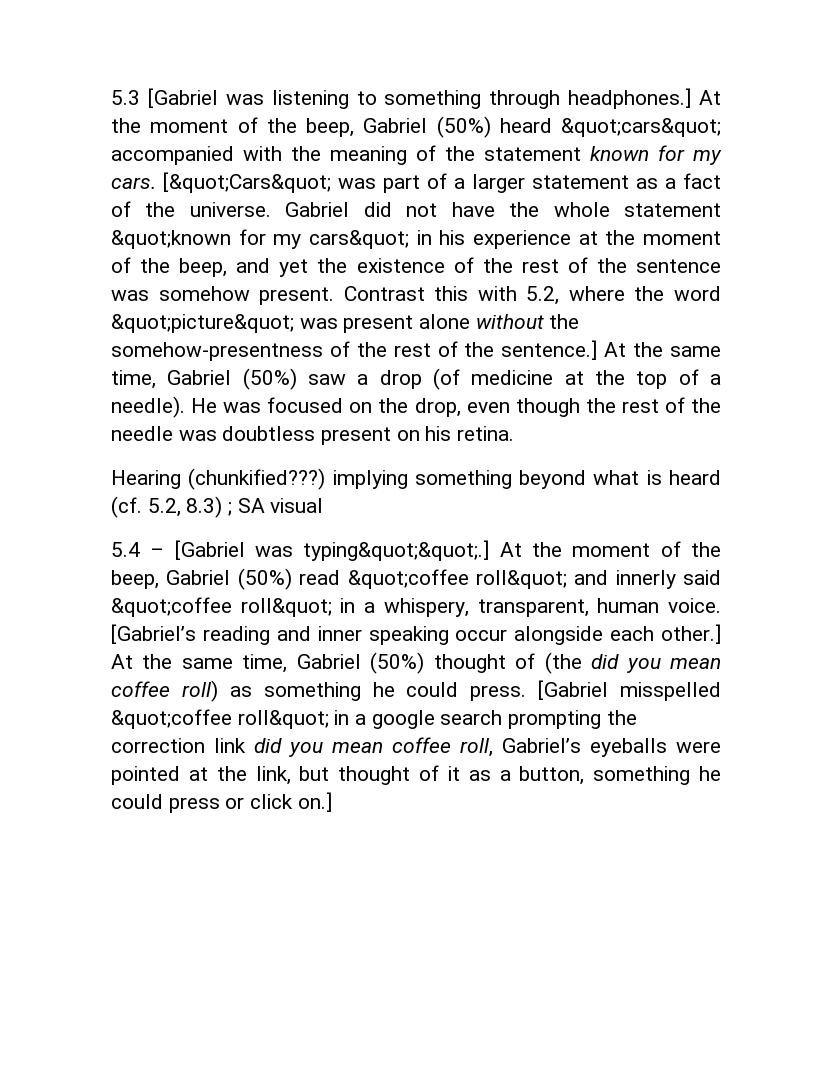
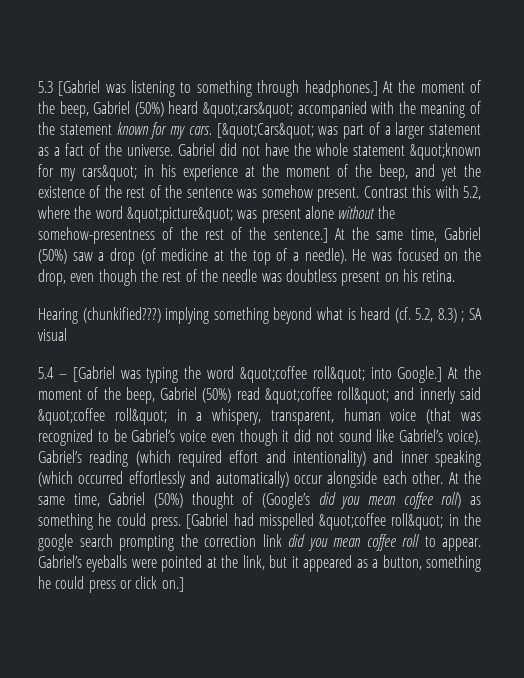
- 5.4 – [Gabriel was typing&quot;&quot;.]
+ 5.4 – [Gabriel was typing the word &quot;coffee roll&quot; into Google.]
- At the moment of the beep, Gabriel (50%) read &quot;coffee roll&quot; and innerly said &quot;coffee roll&quot; in a whispery, transparent, human voice. [Gabriel’s reading and inner speaking occur alongside each other.]
+ At the moment of the beep, Gabriel (50%) read &quot;coffee roll&quot; and innerly said &quot;coffee roll&quot; in a whispery, transparent, human voice (that was recognized to be Gabriel’s voice even though it did not sound like Gabriel’s voice). Gabriel’s reading (which required effort and intentionality) and inner speaking (which occurred effortlessly and automatically) occur alongside each other.
- At the same time, Gabriel (50%) thought of (the did you mean coffee roll) as something he could press.
+ At the same time, Gabriel (50%) thought of (Google’s did you mean coffee roll) as something he could press.
- [Gabriel misspelled &quot;coffee roll&quot; in a google search prompting the correction link did you mean coffee roll, Gabriel’s eyeballs were pointed at the link, but thought of it as a button, something he could press or click on.]
+ [Gabriel had misspelled &quot;coffee roll&quot; in the google search prompting the correction link did you mean coffee roll to appear. Gabriel’s eyeballs were pointed at the link, but it appeared as a button, something he could press or click on.]

